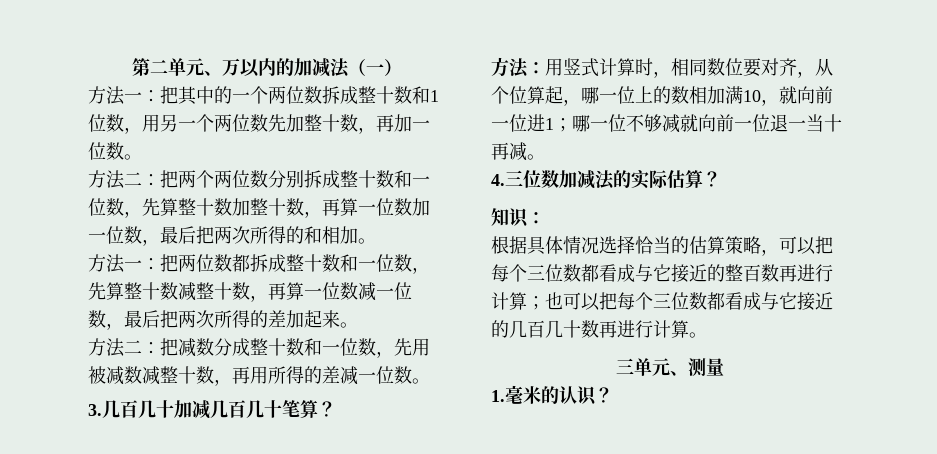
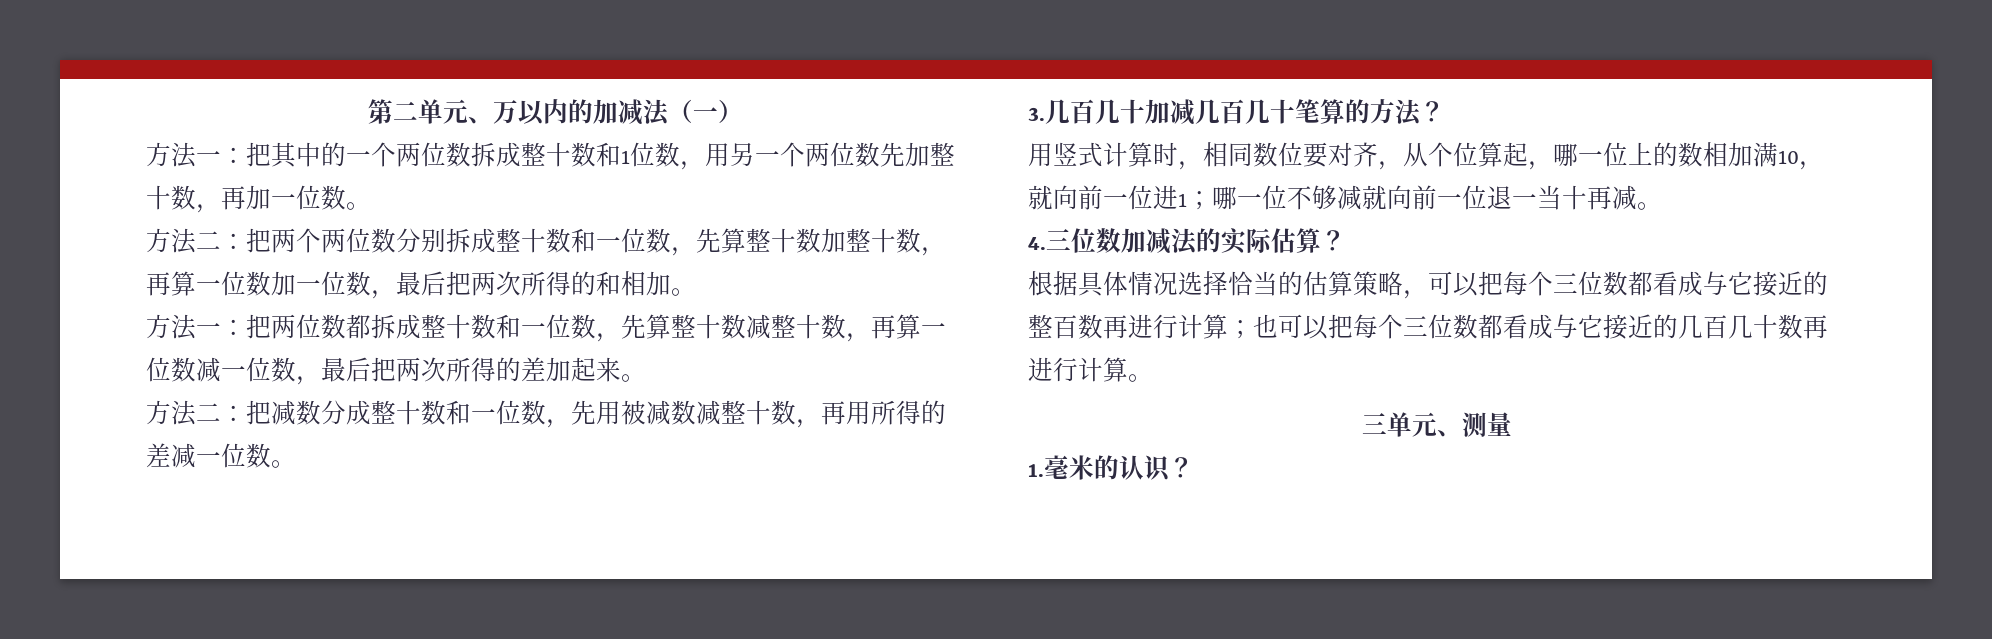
- 3.几百几十加减几百几十笔算？
- 方法：用竖式计算时，相同数位要对齐，从个位算起，哪一位上的数相加满10，就向前一位进1；哪一位不够减就向前一位退一当十再减。
+ 3.几百几十加减几百几十笔算的方法？
+ 用竖式计算时，相同数位要对齐，从个位算起，哪一位上的数相加满10，就向前一位进1；哪一位不够减就向前一位退一当十再减。
- 知识：

